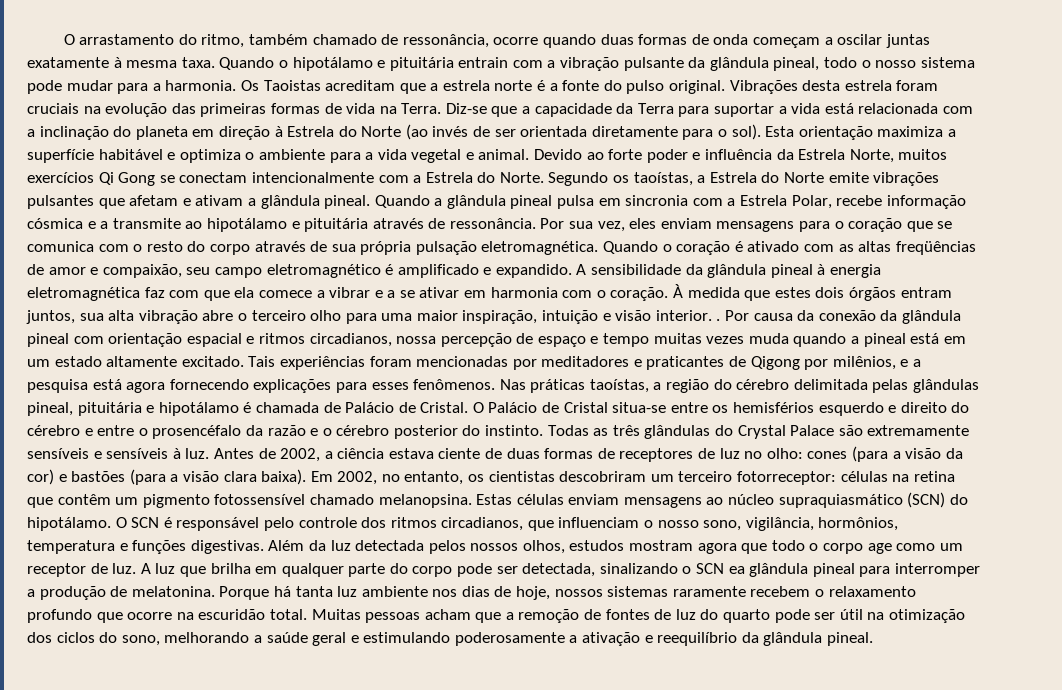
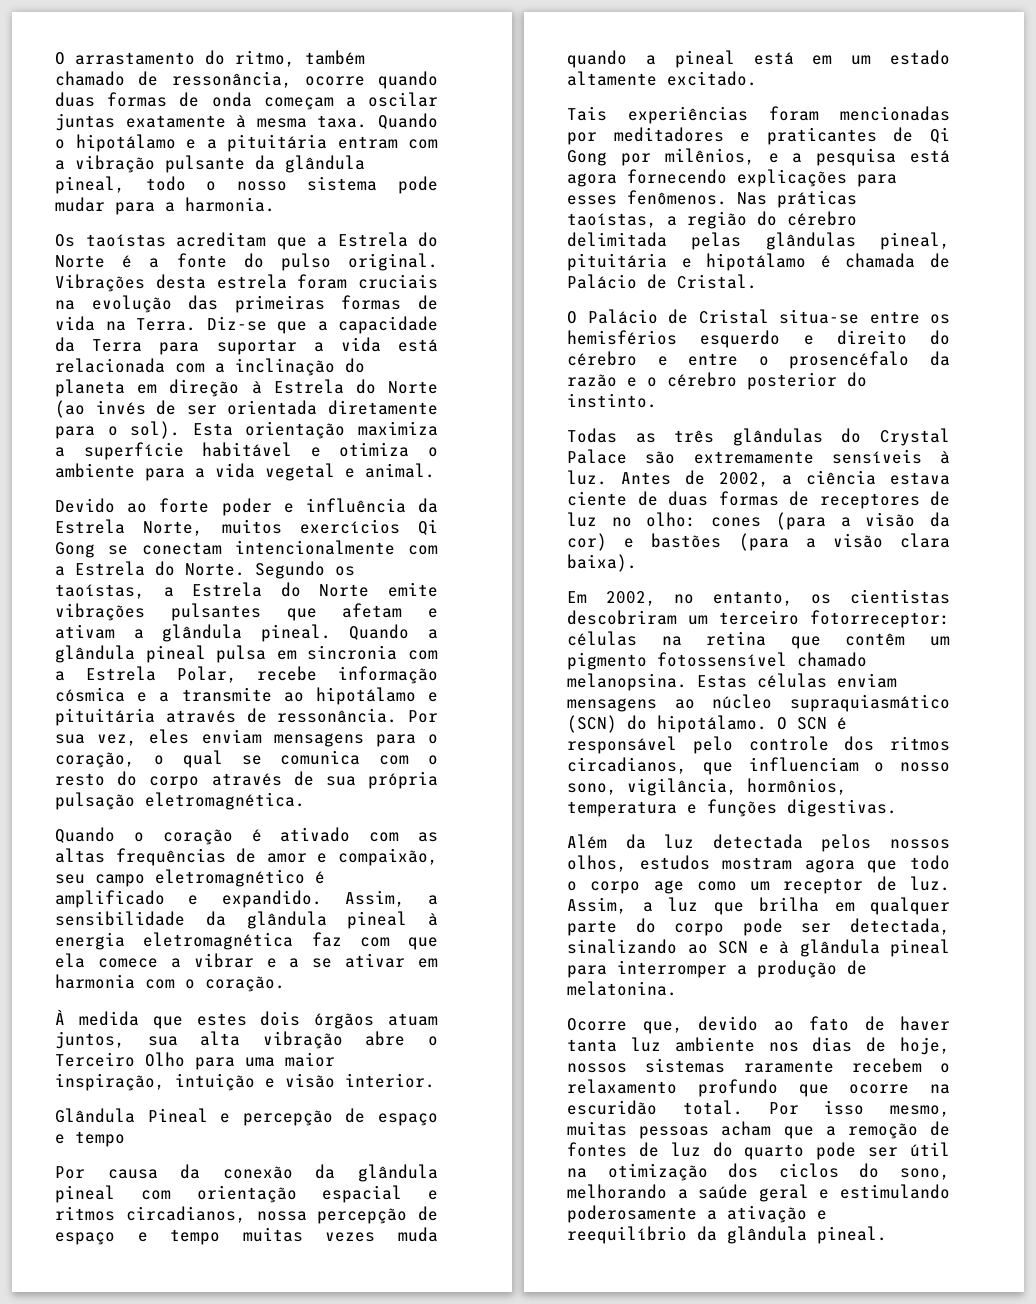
- Quando o hipotálamo e pituitária entrain com a vibração pulsante da glândula pineal, todo o nosso sistema pode mudar para a harmonia. Os Taoistas acreditam que a estrela norte é a fonte do pulso original.
+ Quando o hipotálamo e a pituitária entram com a vibração pulsante da glândula pineal, todo o nosso sistema pode mudar para a harmonia.
+ Os taoístas acreditam que a Estrela do Norte é a fonte do pulso original.
- Esta orientação maximiza a superfície habitável e optimiza o ambiente para a vida vegetal e animal. Devido ao forte poder e influência da Estrela Norte, muitos exercícios Qi Gong se conectam intencionalmente com a Estrela do Norte.
+ Esta orientação maximiza a superfície habitável e otimiza o ambiente para a vida vegetal e animal.
+ Devido ao forte poder e influência da Estrela Norte, muitos exercícios Qi Gong se conectam intencionalmente com a Estrela do Norte.
- Por sua vez, eles enviam mensagens para o coração que se comunica com o resto do corpo através de sua própria pulsação eletromagnética. Quando o coração é ativado com as altas freqüências de amor e compaixão, seu campo eletromagnético é amplificado e expandido.
+ Por sua vez, eles enviam mensagens para o coração, o qual se comunica com o resto do corpo através de sua própria pulsação eletromagnética.
+ Quando o coração é ativado com as altas frequências de amor e compaixão, seu campo eletromagnético é amplificado e expandido.
- A sensibilidade da glândula pineal à energia eletromagnética faz com que ela comece a vibrar e a se ativar em harmonia com o coração. À medida que estes dois órgãos entram juntos, sua alta vibração abre o terceiro olho para uma maior inspiração, intuição e visão interior. . Por causa da conexão da glândula pineal com orientação espacial e ritmos circadianos, nossa percepção de espaço e tempo muitas vezes muda quando a pineal está em um estado altamente excitado. Tais experiências foram mencionadas por meditadores e praticantes de Qigong por milênios, e a pesquisa está agora fornecendo explicações para esses fenômenos.
+ Assim, a sensibilidade da glândula pineal à energia eletromagnética faz com que ela comece a vibrar e a se ativar em harmonia com o coração.
+ À medida que estes dois órgãos atuam juntos, sua alta vibração abre o Terceiro Olho para uma maior inspiração, intuição e visão interior.
+ Glândula Pineal e percepção de espaço e tempo
+ Por causa da conexão da glândula pineal com orientação espacial e ritmos circadianos, nossa percepção de espaço e tempo muitas vezes muda quando a pineal está em um estado altamente excitado.
+ Tais experiências foram mencionadas por meditadores e praticantes de Qi Gong por milênios, e a pesquisa está agora fornecendo explicações para esses fenômenos.
- Nas práticas taoístas, a região do cérebro delimitada pelas glândulas pineal, pituitária e hipotálamo é chamada de Palácio de Cristal. O Palácio de Cristal situa-se entre os hemisférios esquerdo e direito do cérebro e entre o prosencéfalo da razão e o cérebro posterior do instinto. Todas as três glândulas do Crystal Palace são extremamente sensíveis e sensíveis à luz.
+ Nas práticas taoístas, a região do cérebro delimitada pelas glândulas pineal, pituitária e hipotálamo é chamada de Palácio de Cristal.
+ O Palácio de Cristal situa-se entre os hemisférios esquerdo e direito do cérebro e entre o prosencéfalo da razão e o cérebro posterior do instinto.
+ Todas as três glândulas do Crystal Palace são extremamente sensíveis à luz.
- Antes de 2002, a ciência estava ciente de duas formas de receptores de luz no olho: cones (para a visão da cor) e bastões (para a visão clara baixa). Em 2002, no entanto, os cientistas descobriram um terceiro fotorreceptor: células na retina que contêm um pigmento fotossensível chamado melanopsina.
+ Antes de 2002, a ciência estava ciente de duas formas de receptores de luz no olho: cones (para a visão da cor) e bastões (para a visão clara baixa).
+ Em 2002, no entanto, os cientistas descobriram um terceiro fotorreceptor: células na retina que contêm um pigmento fotossensível chamado melanopsina.
- O SCN é responsável pelo controle dos ritmos circadianos, que influenciam o nosso sono, vigilância, hormônios, temperatura e funções digestivas. Além da luz detectada pelos nossos olhos, estudos mostram agora que todo o corpo age como um receptor de luz.
+ O SCN é responsável pelo controle dos ritmos circadianos, que influenciam o nosso sono, vigilância, hormônios, temperatura e funções digestivas.
+ Além da luz detectada pelos nossos olhos, estudos mostram agora que todo o corpo age como um receptor de luz.
- A luz que brilha em qualquer parte do corpo pode ser detectada, sinalizando o SCN ea glândula pineal para interromper a produção de melatonina. Porque há tanta luz ambiente nos dias de hoje, nossos sistemas raramente recebem o relaxamento profundo que ocorre na escuridão total.
+ Assim, a luz que brilha em qualquer parte do corpo pode ser detectada, sinalizando ao SCN e à glândula pineal para interromper a produção de melatonina.
+ Ocorre que, devido ao fato de haver tanta luz ambiente nos dias de hoje, nossos sistemas raramente recebem o relaxamento profundo que ocorre na escuridão total.
- Muitas pessoas acham que a remoção de fontes de luz do quarto pode ser útil na otimização dos ciclos do sono, melhorando a saúde geral e estimulando poderosamente a ativação e reequilíbrio da glândula pineal.
+ Por isso mesmo, muitas pessoas acham que a remoção de fontes de luz do quarto pode ser útil na otimização dos ciclos do sono, melhorando a saúde geral e estimulando poderosamente a ativação e reequilíbrio da glândula pineal.

